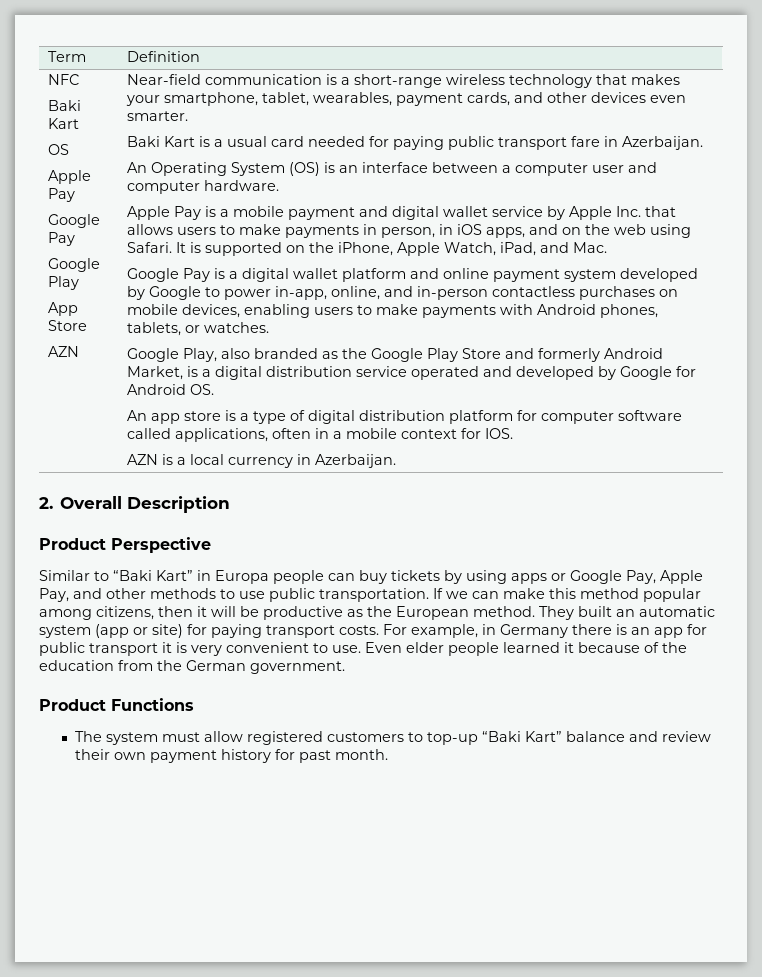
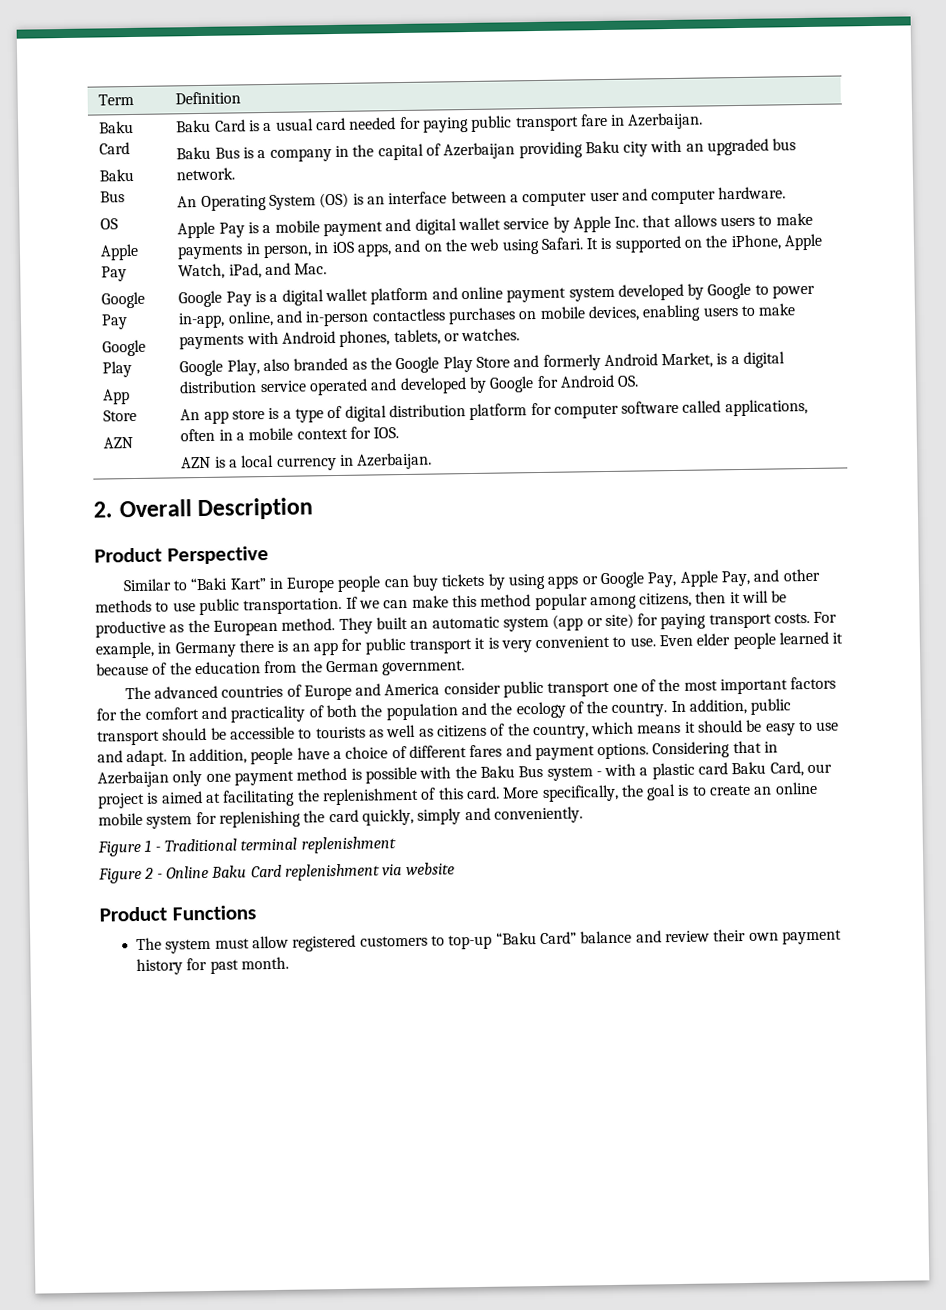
  Term | Definition
- NFC
- Baki Kart
+ Baku Card
+ Baku Bus
- Near-field communication is a short-range wireless technology that makes your smartphone, tablet, wearables, payment cards, and other devices even smarter.
- Baki Kart is a usual card needed for paying public transport fare in Azerbaijan.
+ Baku Card is a usual card needed for paying public transport fare in Azerbaijan.
+ Baku Bus is a company in the capital of Azerbaijan providing Baku city with an upgraded bus network.
- Similar to “Baki Kart” in Europa people can buy tickets by using apps or Google Pay, Apple Pay, and other methods to use public transportation.
+ Similar to “Baki Kart” in Europe people can buy tickets by using apps or Google Pay, Apple Pay, and other methods to use public transportation.
+ The advanced countries of Europe and America consider public transport one of the most important factors for the comfort and practicality of both the population and the ecology of the country. In addition, public transport should be accessible to tourists as well as citizens of the country, which means it should be easy to use and adapt. In addition, people have a choice of different fares and payment options. Considering that in Azerbaijan only one payment method is possible with the Baku Bus system - with a plastic card Baku Card, our project is aimed at facilitating the replenishment of this card. More specifically, the goal is to create an online mobile system for replenishing the card quickly, simply and conveniently.
+ Figure 1 - Traditional terminal replenishment
+ Figure 2 - Online Baku Card replenishment via website
- The system must allow registered customers to top-up “Baki Kart” balance and review their own payment history for past month.
+ The system must allow registered customers to top-up “Baku Card” balance and review their own payment history for past month.

